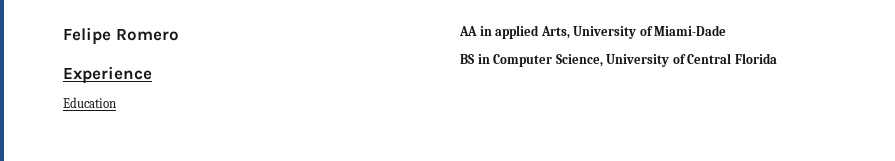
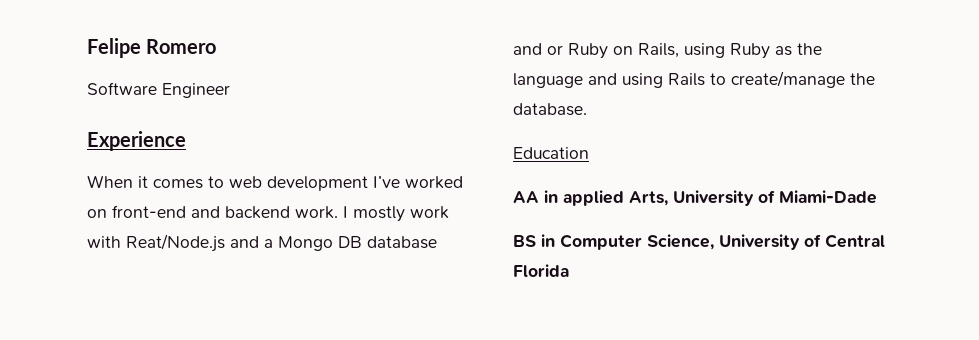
+ Software Engineer
+ When it comes to web development I’ve worked on front-end and backend work. I mostly work with Reat/Node.js and a Mongo DB database and or Ruby on Rails, using Ruby as the language and using Rails to create/manage the database.

